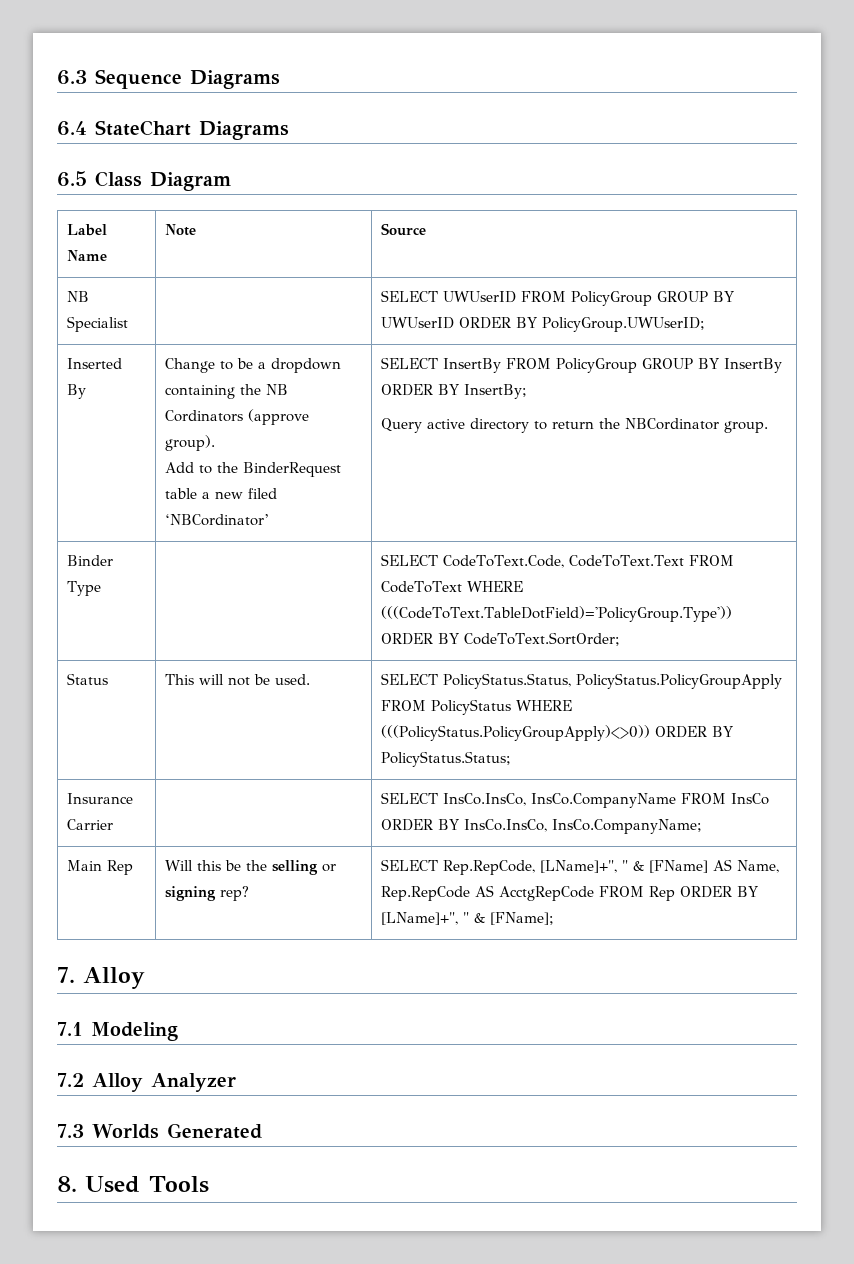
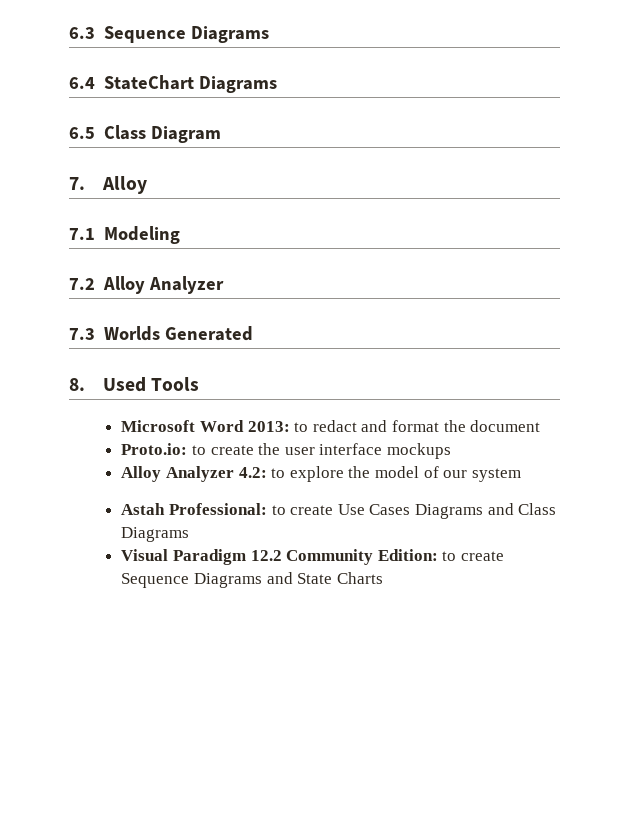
- Label Name | Note | Source
- NB Specialist | | SELECT UWUserID FROM PolicyGroup GROUP BY UWUserID ORDER BY PolicyGroup.UWUserID;
- Inserted By | Change to be a dropdown containing the NB Cordinators (approve group).
- Add to the BinderRequest table a new filed ‘NBCordinator’ | SELECT InsertBy FROM PolicyGroup GROUP BY InsertBy ORDER BY InsertBy;
- Query active directory to return the NBCordinator group.
- Binder Type | | SELECT CodeToText.Code, CodeToText.Text FROM CodeToText WHERE (((CodeToText.TableDotField)='PolicyGroup.Type')) ORDER BY CodeToText.SortOrder;
- Status | This will not be used. | SELECT PolicyStatus.Status, PolicyStatus.PolicyGroupApply FROM PolicyStatus WHERE (((PolicyStatus.PolicyGroupApply)<>0)) ORDER BY PolicyStatus.Status;
- Insurance Carrier | | SELECT InsCo.InsCo, InsCo.CompanyName FROM InsCo ORDER BY InsCo.InsCo, InsCo.CompanyName;
- Main Rep | Will this be the selling or signing rep? | SELECT Rep.RepCode, [LName]+", " & [FName] AS Name, Rep.RepCode AS AcctgRepCode FROM Rep ORDER BY [LName]+", " & [FName];
+ Microsoft Word 2013: to redact and format the document
+ Proto.io: to create the user interface mockups
+ Alloy Analyzer 4.2: to explore the model of our system
+ Astah Professional: to create Use Cases Diagrams and Class Diagrams
+ Visual Paradigm 12.2 Community Edition: to create Sequence Diagrams and State Charts

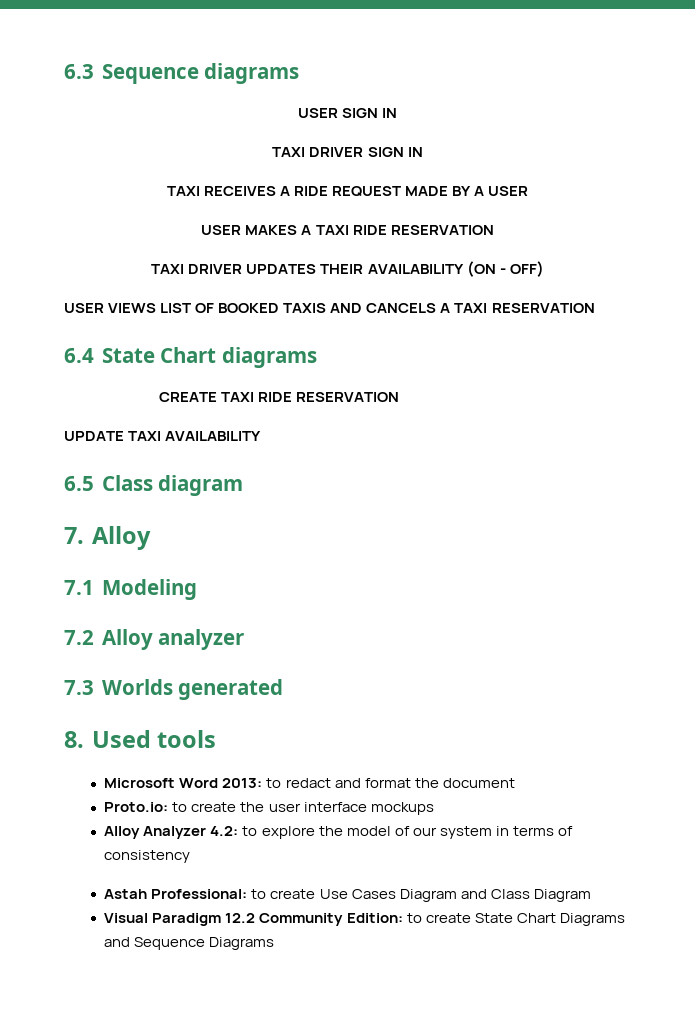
- 6.3 Sequence Diagrams
- 6.4 StateChart Diagrams
+ 6.3 Sequence diagrams
+ USER SIGN IN
+ TAXI DRIVER SIGN IN
+ TAXI RECEIVES A RIDE REQUEST MADE BY A USER
+ USER MAKES A TAXI RIDE RESERVATION
+ TAXI DRIVER UPDATES THEIR AVAILABILITY (ON - OFF)
+ USER VIEWS LIST OF BOOKED TAXIS AND CANCELS A TAXI RESERVATION
+ 6.4 State Chart diagrams
+ CREATE TAXI RIDE RESERVATION
+ UPDATE TAXI AVAILABILITY
- 6.5 Class Diagram
+ 6.5 Class diagram
- 7.2 Alloy Analyzer
+ 7.2 Alloy analyzer
- 7.3 Worlds Generated
+ 7.3 Worlds generated
- 8. Used Tools
+ 8. Used tools
- Alloy Analyzer 4.2: to explore the model of our system
+ Alloy Analyzer 4.2: to explore the model of our system in terms of consistency
- Astah Professional: to create Use Cases Diagrams and Class Diagrams
+ Astah Professional: to create Use Cases Diagram and Class Diagram
- Visual Paradigm 12.2 Community Edition: to create Sequence Diagrams and State Charts
+ Visual Paradigm 12.2 Community Edition: to create State Chart Diagrams and Sequence Diagrams

